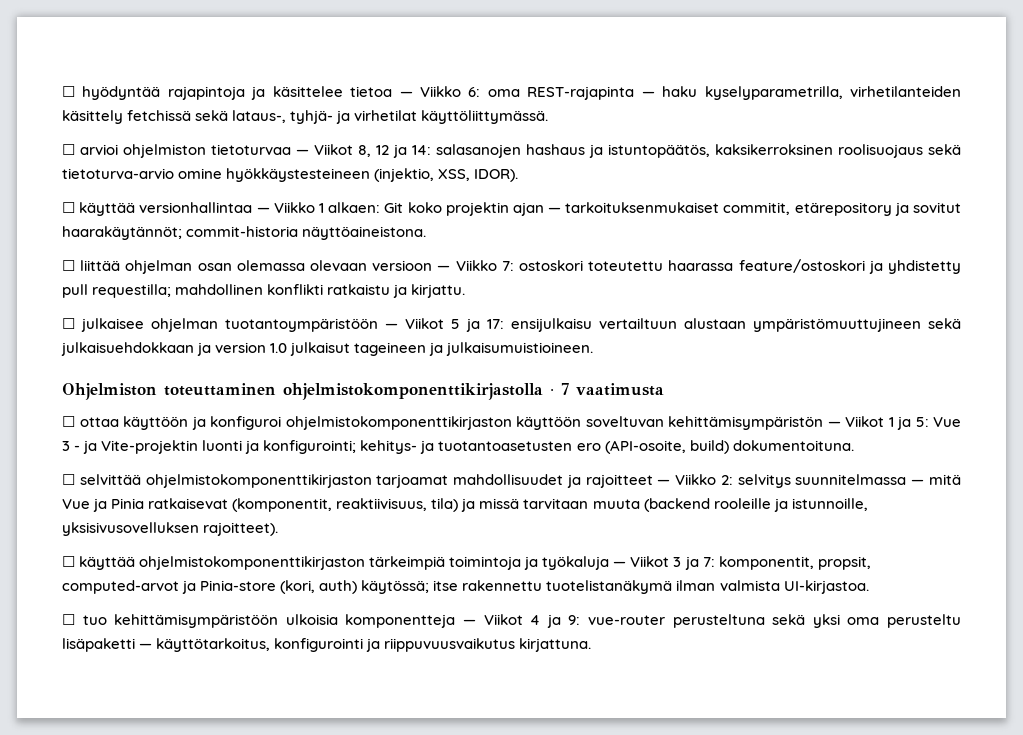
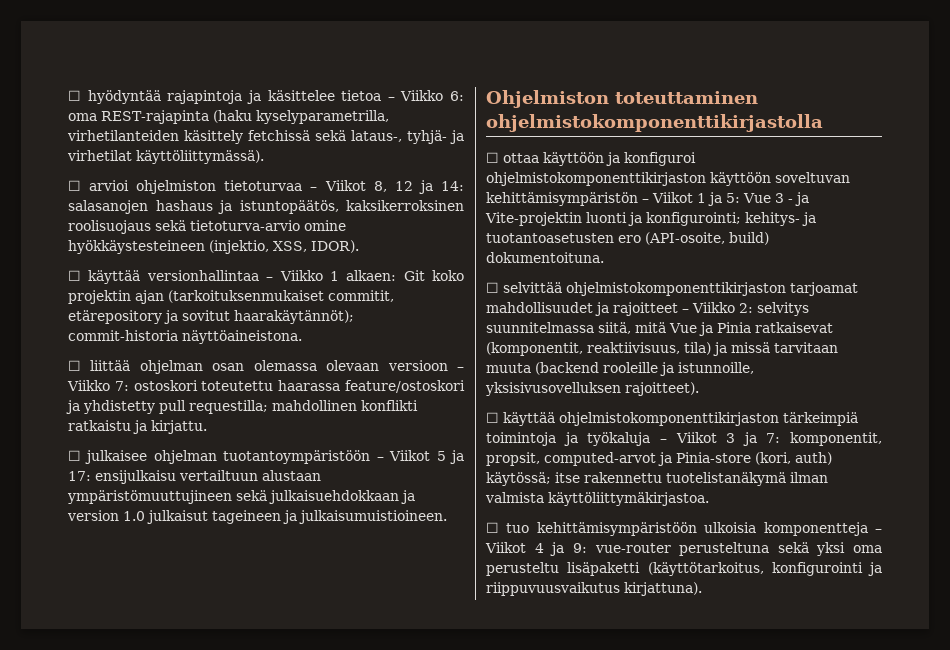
- ☐ hyödyntää rajapintoja ja käsittelee tietoa — Viikko 6: oma REST-rajapinta — haku kyselyparametrilla, virhetilanteiden käsittely fetchissä sekä lataus-, tyhjä- ja virhetilat käyttöliittymässä.
+ ☐ hyödyntää rajapintoja ja käsittelee tietoa – Viikko 6: oma REST-rajapinta (haku kyselyparametrilla, virhetilanteiden käsittely fetchissä sekä lataus-, tyhjä- ja virhetilat käyttöliittymässä).
- ☐ arvioi ohjelmiston tietoturvaa — Viikot 8, 12 ja 14: salasanojen hashaus ja istuntopäätös, kaksikerroksinen roolisuojaus sekä tietoturva-arvio omine hyökkäystesteineen (injektio, XSS, IDOR).
+ ☐ arvioi ohjelmiston tietoturvaa – Viikot 8, 12 ja 14: salasanojen hashaus ja istuntopäätös, kaksikerroksinen roolisuojaus sekä tietoturva-arvio omine hyökkäystesteineen (injektio, XSS, IDOR).
- ☐ käyttää versionhallintaa — Viikko 1 alkaen: Git koko projektin ajan — tarkoituksenmukaiset commitit, etärepository ja sovitut haarakäytännöt; commit-historia näyttöaineistona.
+ ☐ käyttää versionhallintaa – Viikko 1 alkaen: Git koko projektin ajan (tarkoituksenmukaiset commitit, etärepository ja sovitut haarakäytännöt); commit-historia näyttöaineistona.
- ☐ liittää ohjelman osan olemassa olevaan versioon — Viikko 7: ostoskori toteutettu haarassa feature/ostoskori ja yhdistetty pull requestilla; mahdollinen konflikti ratkaistu ja kirjattu.
+ ☐ liittää ohjelman osan olemassa olevaan versioon – Viikko 7: ostoskori toteutettu haarassa feature/ostoskori ja yhdistetty pull requestilla; mahdollinen konflikti ratkaistu ja kirjattu.
- ☐ julkaisee ohjelman tuotantoympäristöön — Viikot 5 ja 17: ensijulkaisu vertailtuun alustaan ympäristömuuttujineen sekä julkaisuehdokkaan ja version 1.0 julkaisut tageineen ja julkaisumuistioineen.
+ ☐ julkaisee ohjelman tuotantoympäristöön – Viikot 5 ja 17: ensijulkaisu vertailtuun alustaan ympäristömuuttujineen sekä julkaisuehdokkaan ja version 1.0 julkaisut tageineen ja julkaisumuistioineen.
- Ohjelmiston toteuttaminen ohjelmistokomponenttikirjastolla · 7 vaatimusta
+ Ohjelmiston toteuttaminen ohjelmistokomponenttikirjastolla
- ☐ ottaa käyttöön ja konfiguroi ohjelmistokomponenttikirjaston käyttöön soveltuvan kehittämisympäristön — Viikot 1 ja 5: Vue 3 - ja Vite-projektin luonti ja konfigurointi; kehitys- ja tuotantoasetusten ero (API-osoite, build) dokumentoituna.
+ ☐ ottaa käyttöön ja konfiguroi ohjelmistokomponenttikirjaston käyttöön soveltuvan kehittämisympäristön – Viikot 1 ja 5: Vue 3 - ja Vite-projektin luonti ja konfigurointi; kehitys- ja tuotantoasetusten ero (API-osoite, build) dokumentoituna.
- ☐ selvittää ohjelmistokomponenttikirjaston tarjoamat mahdollisuudet ja rajoitteet — Viikko 2: selvitys suunnitelmassa — mitä Vue ja Pinia ratkaisevat (komponentit, reaktiivisuus, tila) ja missä tarvitaan muuta (backend rooleille ja istunnoille, yksisivusovelluksen rajoitteet).
+ ☐ selvittää ohjelmistokomponenttikirjaston tarjoamat mahdollisuudet ja rajoitteet – Viikko 2: selvitys suunnitelmassa siitä, mitä Vue ja Pinia ratkaisevat (komponentit, reaktiivisuus, tila) ja missä tarvitaan muuta (backend rooleille ja istunnoille, yksisivusovelluksen rajoitteet).
- ☐ käyttää ohjelmistokomponenttikirjaston tärkeimpiä toimintoja ja työkaluja — Viikot 3 ja 7: komponentit, propsit, computed-arvot ja Pinia-store (kori, auth) käytössä; itse rakennettu tuotelistanäkymä ilman valmista UI-kirjastoa.
+ ☐ käyttää ohjelmistokomponenttikirjaston tärkeimpiä toimintoja ja työkaluja – Viikot 3 ja 7: komponentit, propsit, computed-arvot ja Pinia-store (kori, auth) käytössä; itse rakennettu tuotelistanäkymä ilman valmista käyttöliittymäkirjastoa.
- ☐ tuo kehittämisympäristöön ulkoisia komponentteja — Viikot 4 ja 9: vue-router perusteltuna sekä yksi oma perusteltu lisäpaketti — käyttötarkoitus, konfigurointi ja riippuvuusvaikutus kirjattuna.
+ ☐ tuo kehittämisympäristöön ulkoisia komponentteja – Viikot 4 ja 9: vue-router perusteltuna sekä yksi oma perusteltu lisäpaketti (käyttötarkoitus, konfigurointi ja riippuvuusvaikutus kirjattuna).

